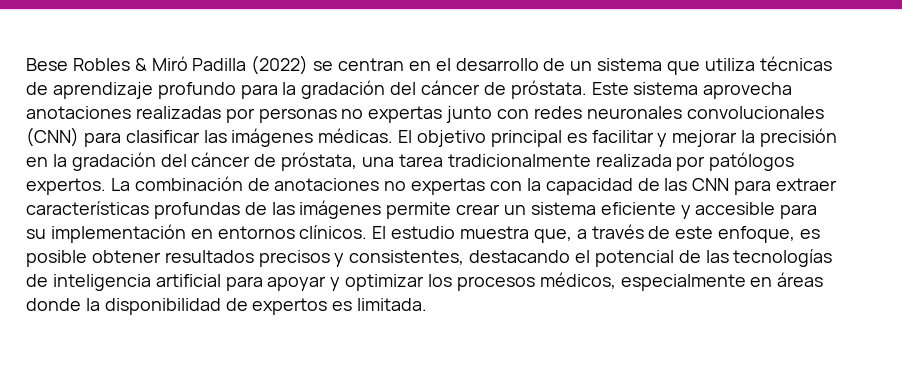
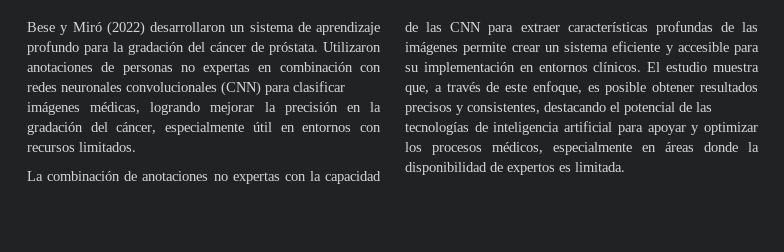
- Bese Robles & Miró Padilla (2022) se centran en el desarrollo de un sistema que utiliza técnicas de aprendizaje profundo para la gradación del cáncer de próstata.
+ Bese y Miró (2022) desarrollaron un sistema de aprendizaje profundo para la gradación del cáncer de próstata.
- Este sistema aprovecha anotaciones realizadas por personas no expertas junto con redes neuronales convolucionales (CNN) para clasificar las imágenes médicas. El objetivo principal es facilitar y mejorar la precisión en la gradación del cáncer de próstata, una tarea tradicionalmente realizada por patólogos expertos. La combinación de anotaciones no expertas con la capacidad de las CNN para extraer características profundas de las imágenes permite crear un sistema eficiente y accesible para su implementación en entornos clínicos.
+ Utilizaron anotaciones de personas no expertas en combinación con redes neuronales convolucionales (CNN) para clasificar imágenes médicas, logrando mejorar la precisión en la gradación del cáncer, especialmente útil en entornos con recursos limitados.
+ La combinación de anotaciones no expertas con la capacidad de las CNN para extraer características profundas de las imágenes permite crear un sistema eficiente y accesible para su implementación en entornos clínicos.

